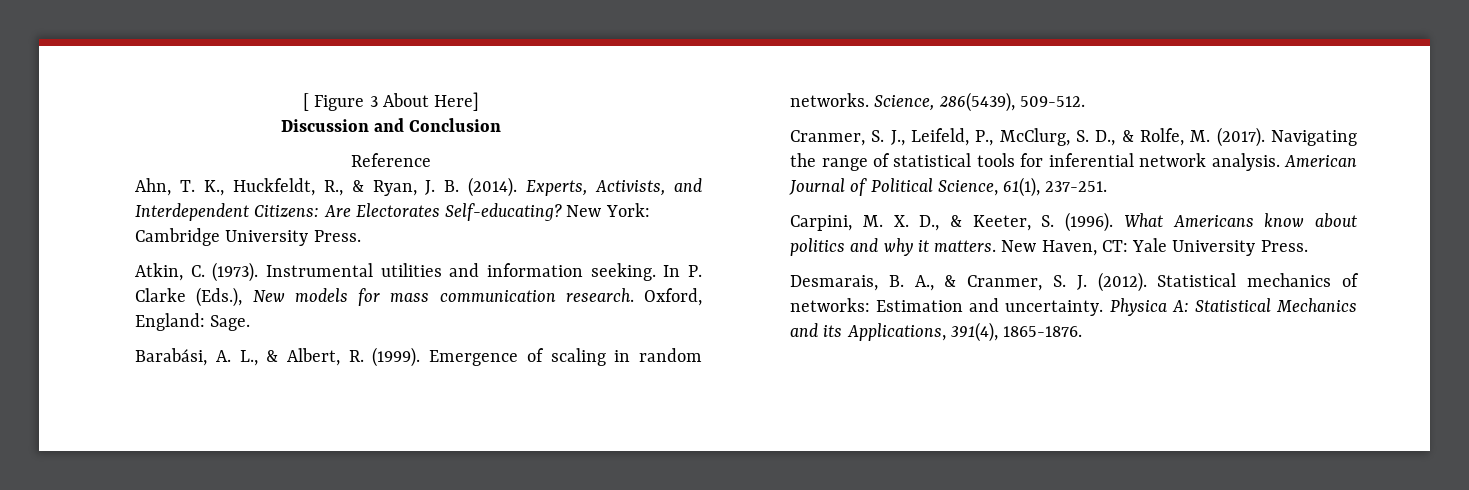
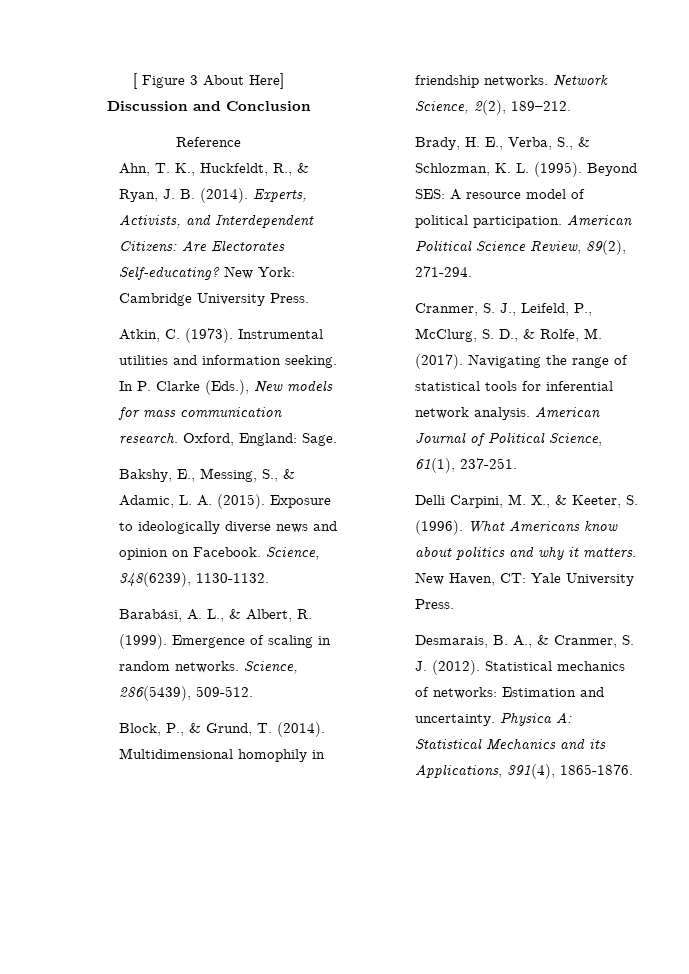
+ Bakshy, E., Messing, S., & Adamic, L. A. (2015). Exposure to ideologically diverse news and opinion on Facebook. Science, 348(6239), 1130-1132.
+ Block, P., & Grund, T. (2014). Multidimensional homophily in friendship networks. Network Science, 2(2), 189–212.
+ Brady, H. E., Verba, S., & Schlozman, K. L. (1995). Beyond SES: A resource model of political participation. American Political Science Review, 89(2), 271-294.
- Carpini, M. X. D., & Keeter, S. (1996).
+ Delli Carpini, M. X., & Keeter, S. (1996).

